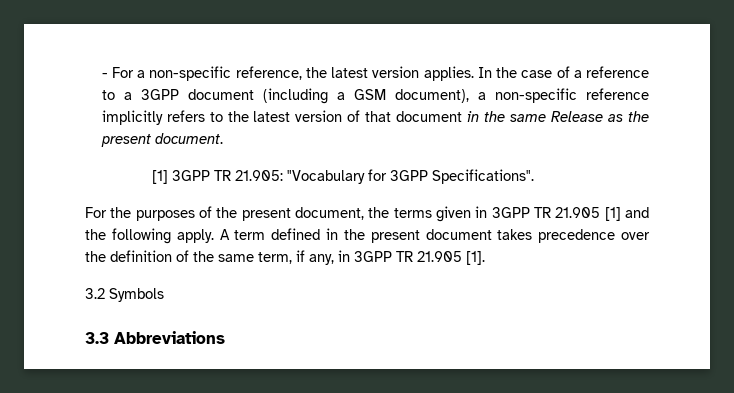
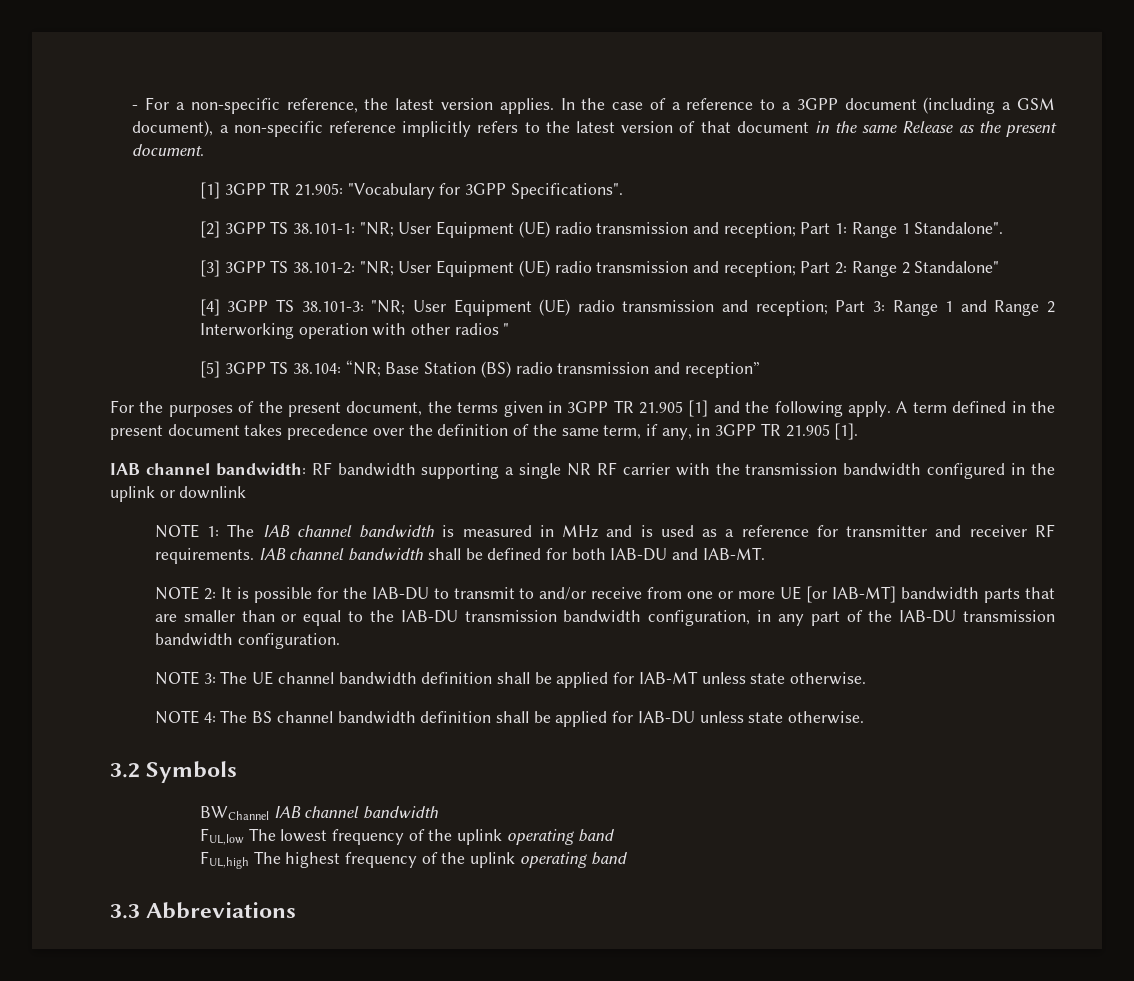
+ [2] 3GPP TS 38.101-1: "NR; User Equipment (UE) radio transmission and reception; Part 1: Range 1 Standalone".
+ [3] 3GPP TS 38.101-2: "NR; User Equipment (UE) radio transmission and reception; Part 2: Range 2 Standalone"
+ [4] 3GPP TS 38.101-3: "NR; User Equipment (UE) radio transmission and reception; Part 3: Range 1 and Range 2 Interworking operation with other radios "
+ [5] 3GPP TS 38.104: “NR; Base Station (BS) radio transmission and reception”
+ IAB channel bandwidth: RF bandwidth supporting a single NR RF carrier with the transmission bandwidth configured in the uplink or downlink
+ NOTE 1: The IAB channel bandwidth is measured in MHz and is used as a reference for transmitter and receiver RF requirements. IAB channel bandwidth shall be defined for both IAB-DU and IAB-MT.
+ NOTE 2: It is possible for the IAB-DU to transmit to and/or receive from one or more UE [or IAB-MT] bandwidth parts that are smaller than or equal to the IAB-DU transmission bandwidth configuration, in any part of the IAB-DU transmission bandwidth configuration.
+ NOTE 3: The UE channel bandwidth definition shall be applied for IAB-MT unless state otherwise.
+ NOTE 4: The BS channel bandwidth definition shall be applied for IAB-DU unless state otherwise.
  3.2 Symbols
+ BWChannel IAB channel bandwidth
+ FUL,low The lowest frequency of the uplink operating band
+ FUL,high The highest frequency of the uplink operating band

